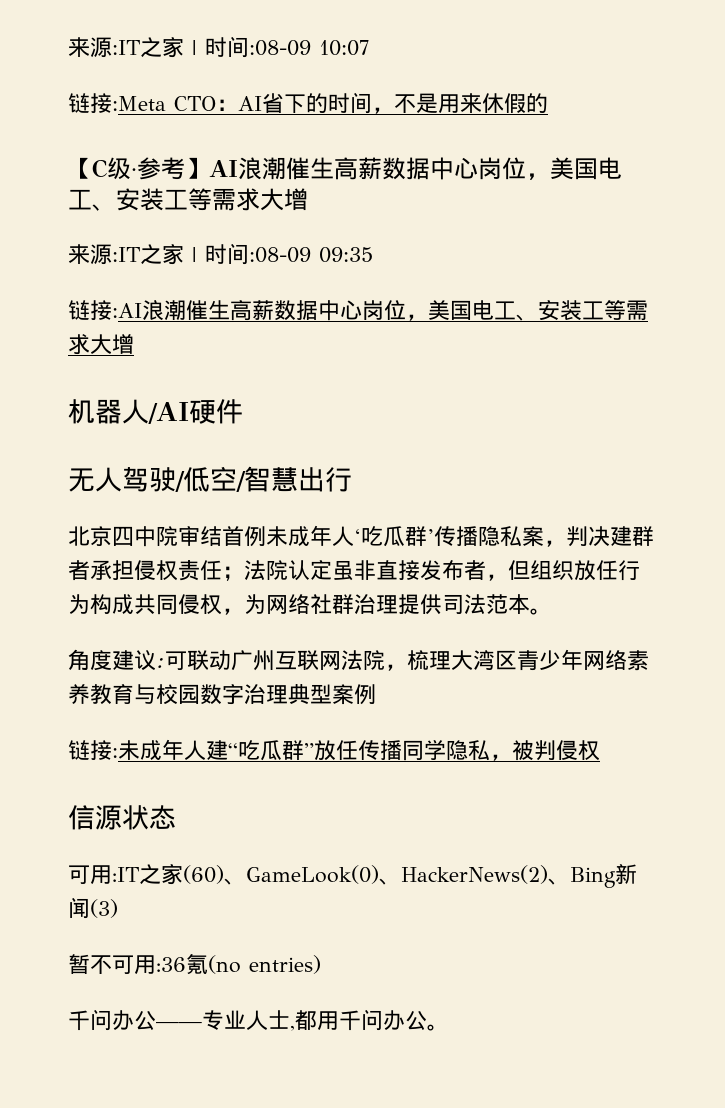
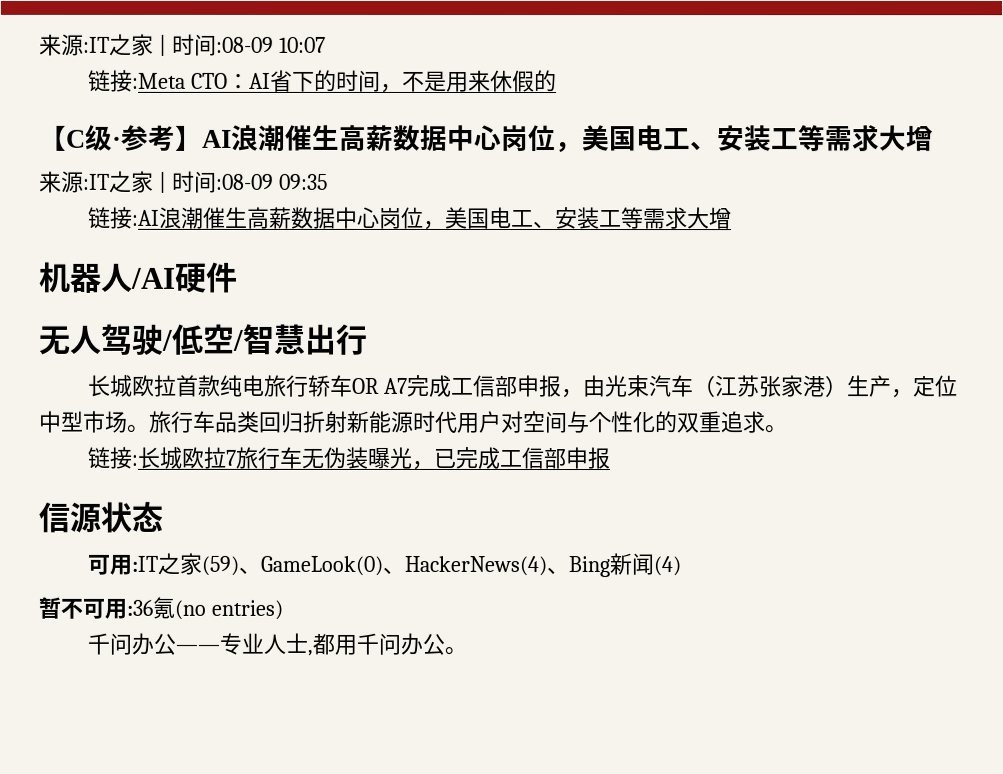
- 北京四中院审结首例未成年人‘吃瓜群’传播隐私案，判决建群者承担侵权责任；法院认定虽非直接发布者，但组织放任行为构成共同侵权，为网络社群治理提供司法范本。
- 角度建议:可联动广州互联网法院，梳理大湾区青少年网络素养教育与校园数字治理典型案例
- 链接:未成年人建“吃瓜群”放任传播同学隐私，被判侵权
+ 长城欧拉首款纯电旅行轿车OR A7完成工信部申报，由光束汽车（江苏张家港）生产，定位中型市场。旅行车品类回归折射新能源时代用户对空间与个性化的双重追求。
+ 链接:长城欧拉7旅行车无伪装曝光，已完成工信部申报
- 可用:IT之家(60)、GameLook(0)、HackerNews(2)、Bing新闻(3)
+ 可用:IT之家(59)、GameLook(0)、HackerNews(4)、Bing新闻(4)

